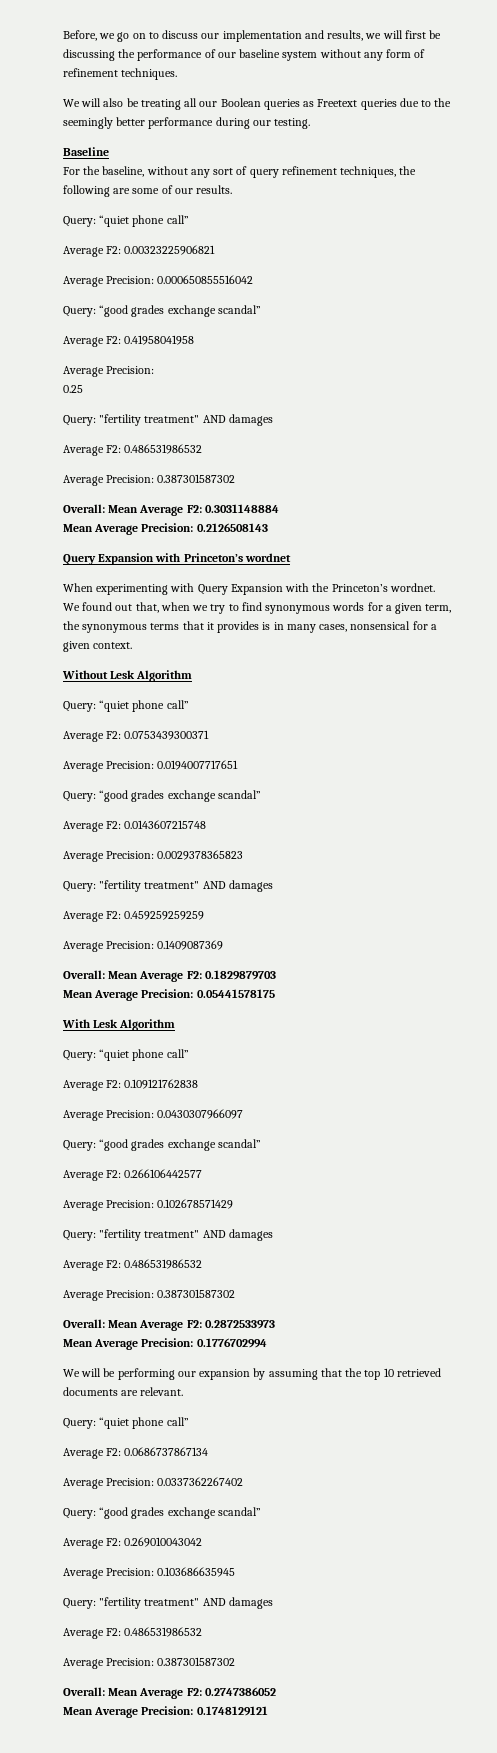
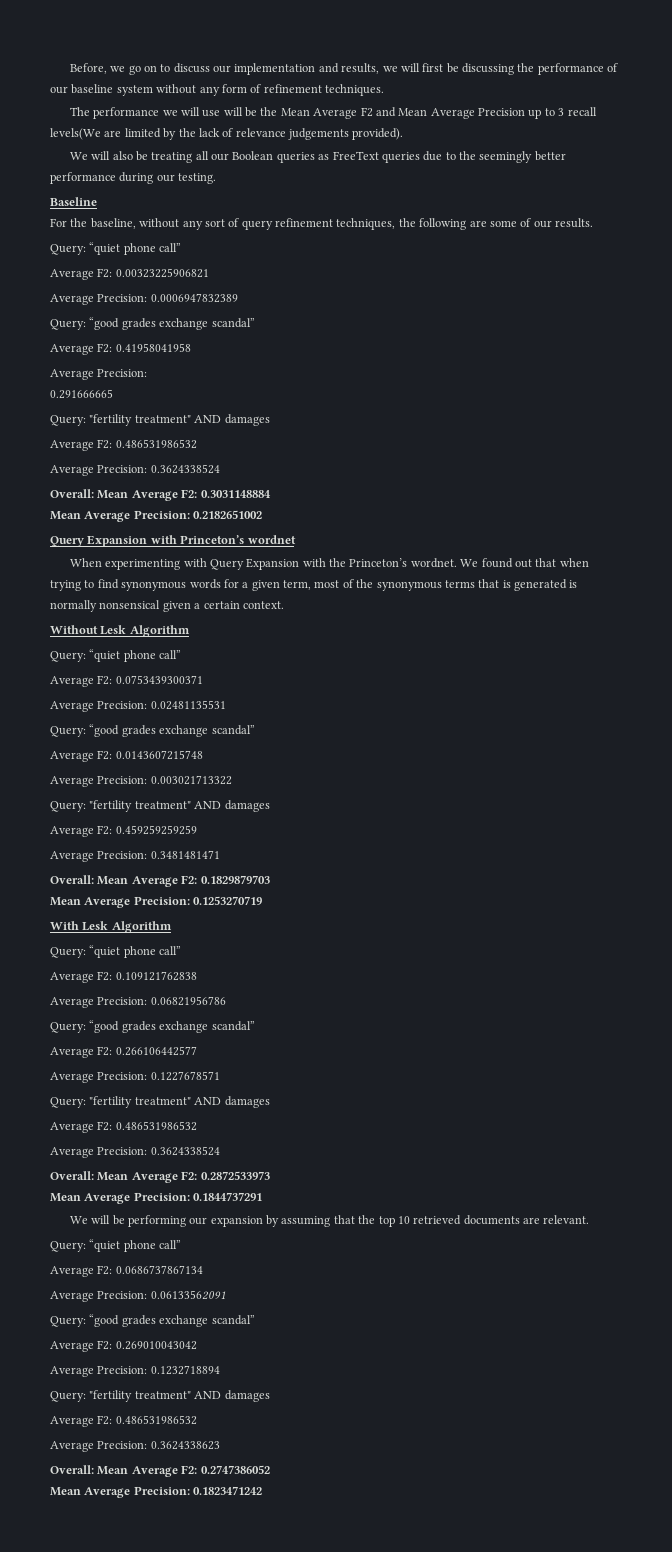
+ The performance we will use will be the Mean Average F2 and Mean Average Precision up to 3 recall levels(We are limited by the lack of relevance judgements provided).
- We will also be treating all our Boolean queries as Freetext queries due to the seemingly better performance during our testing.
+ We will also be treating all our Boolean queries as FreeText queries due to the seemingly better performance during our testing.
- Average Precision: 0.000650855516042
+ Average Precision: 0.0006947832389
- 0.25
+ 0.291666665
  Query: "fertility treatment" AND damages
  Average F2: 0.486531986532
- Average Precision: 0.387301587302
+ Average Precision: 0.3624338524
- Mean Average Precision: 0.2126508143
+ Mean Average Precision: 0.2182651002
- We found out that, when we try to find synonymous words for a given term, the synonymous terms that it provides is in many cases, nonsensical for a given context.
+ We found out that when trying to find synonymous words for a given term, most of the synonymous terms that is generated is normally nonsensical given a certain context.
- Average Precision: 0.0194007717651
+ Average Precision: 0.02481135531
- Average Precision: 0.0029378365823
+ Average Precision: 0.003021713322
- Average Precision: 0.1409087369
+ Average Precision: 0.3481481471
- Mean Average Precision: 0.05441578175
+ Mean Average Precision: 0.1253270719
- Average Precision: 0.0430307966097
+ Average Precision: 0.06821956786
- Average Precision: 0.102678571429
+ Average Precision: 0.1227678571
  Query: "fertility treatment" AND damages
  Average F2: 0.486531986532
- Average Precision: 0.387301587302
+ Average Precision: 0.3624338524
- Mean Average Precision: 0.1776702994
+ Mean Average Precision: 0.1844737291
- Average Precision: 0.0337362267402
+ Average Precision: 0.06133562091
- Average Precision: 0.103686635945
+ Average Precision: 0.1232718894
  Query: "fertility treatment" AND damages
  Average F2: 0.486531986532
- Average Precision: 0.387301587302
+ Average Precision: 0.3624338623
- Mean Average Precision: 0.1748129121
+ Mean Average Precision: 0.1823471242

